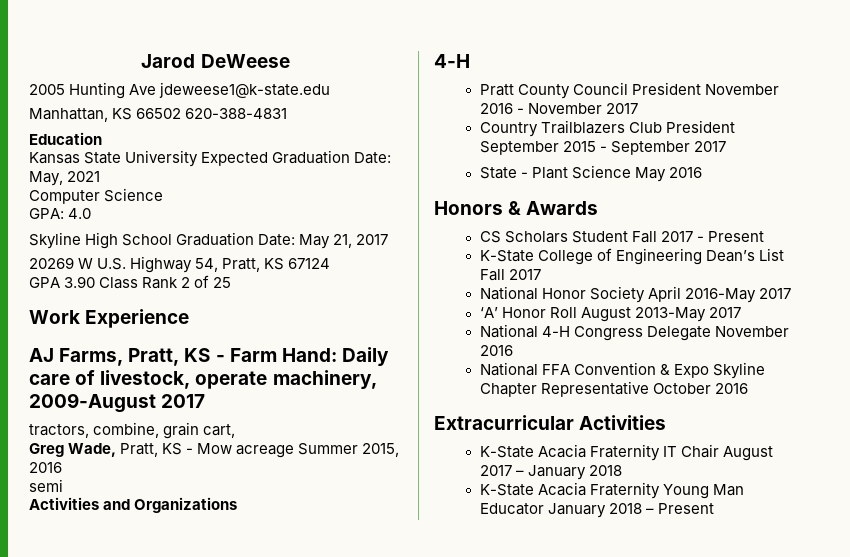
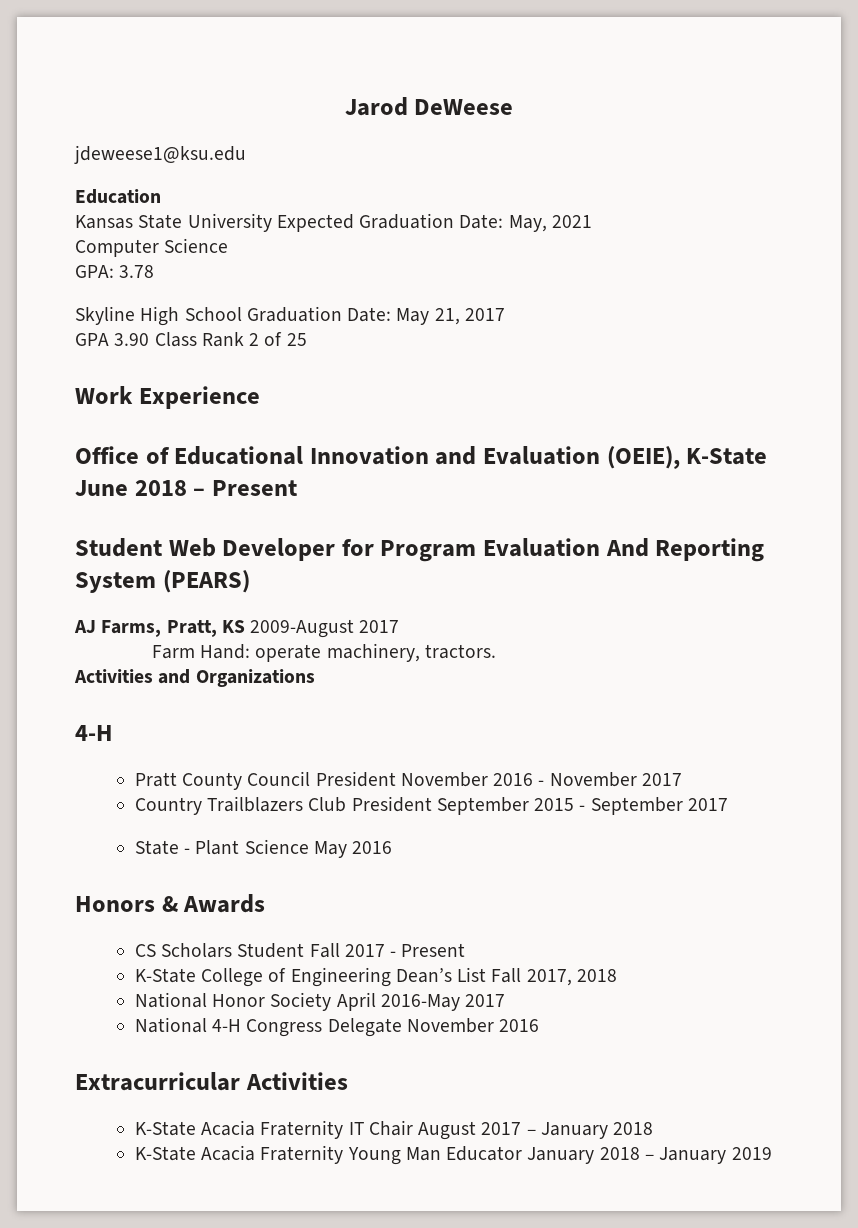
- 2005 Hunting Ave jdeweese1@k-state.edu
- Manhattan, KS 66502 620-388-4831
+ jdeweese1@ksu.edu
- GPA: 4.0
+ GPA: 3.78
- 20269 W U.S. Highway 54, Pratt, KS 67124
- AJ Farms, Pratt, KS - Farm Hand: Daily care of livestock, operate machinery, 2009-August 2017
- tractors, combine, grain cart,
- Greg Wade, Pratt, KS - Mow acreage Summer 2015, 2016
- semi
+ Office of Educational Innovation and Evaluation (OEIE), K-State June 2018 – Present
+ Student Web Developer for Program Evaluation And Reporting System (PEARS)
+ AJ Farms, Pratt, KS 2009-August 2017
+ Farm Hand: operate machinery, tractors.
- K-State College of Engineering Dean’s List Fall 2017
+ K-State College of Engineering Dean’s List Fall 2017, 2018
- ‘A’ Honor Roll August 2013-May 2017
- National FFA Convention & Expo Skyline Chapter Representative October 2016
- K-State Acacia Fraternity Young Man Educator January 2018 – Present
+ K-State Acacia Fraternity Young Man Educator January 2018 – January 2019

